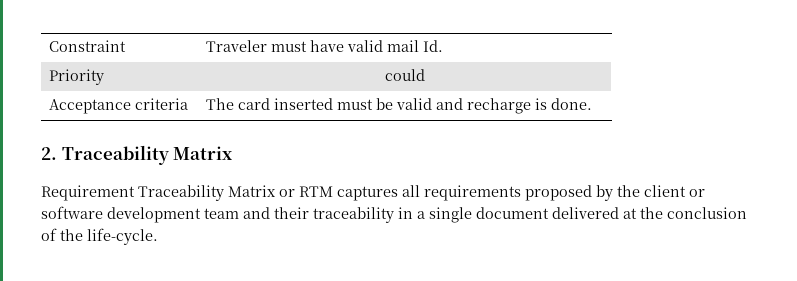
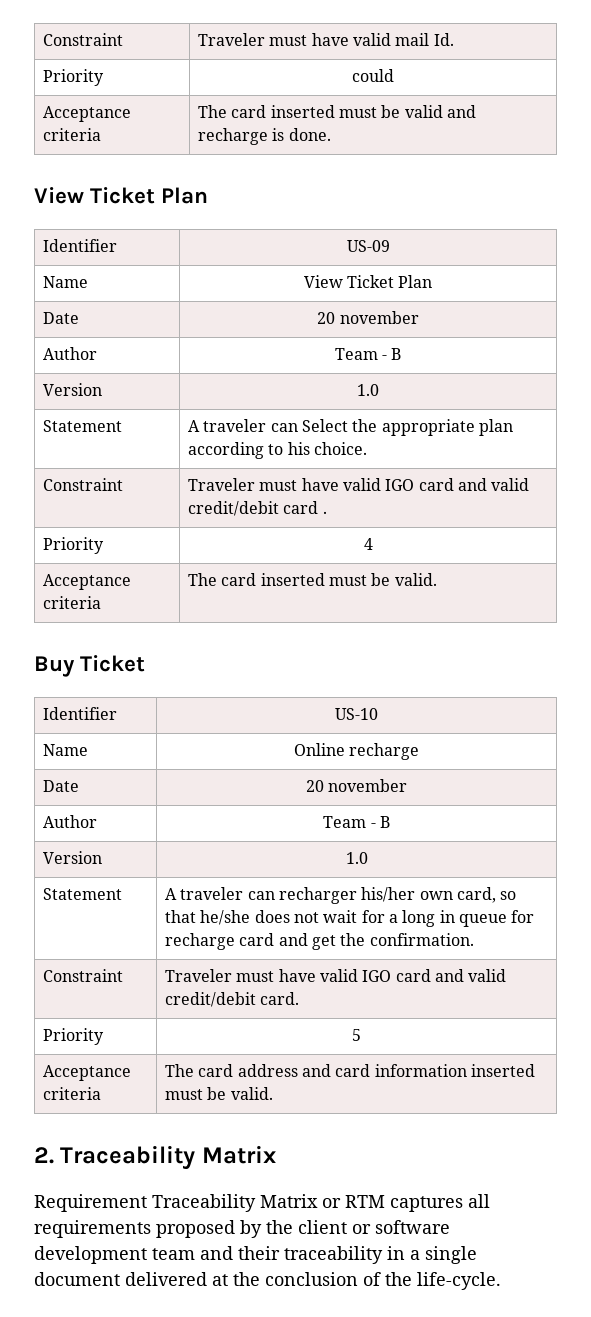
  Acceptance criteria | The card inserted must be valid and recharge is done.
+ View Ticket Plan
+ Identifier | US-09
+ Name | View Ticket Plan
+ Date | 20 november
+ Author | Team - B
+ Version | 1.0
+ Statement | A traveler can Select the appropriate plan according to his choice.
+ Constraint | Traveler must have valid IGO card and valid credit/debit card .
+ Priority | 4
+ Acceptance criteria | The card inserted must be valid.
+ Buy Ticket
+ Identifier | US-10
+ Name | Online recharge
+ Date | 20 november
+ Author | Team - B
+ Version | 1.0
+ Statement | A traveler can recharger his/her own card, so that he/she does not wait for a long in queue for recharge card and get the confirmation.
+ Constraint | Traveler must have valid IGO card and valid credit/debit card.
+ Priority | 5
+ Acceptance criteria | The card address and card information inserted must be valid.

